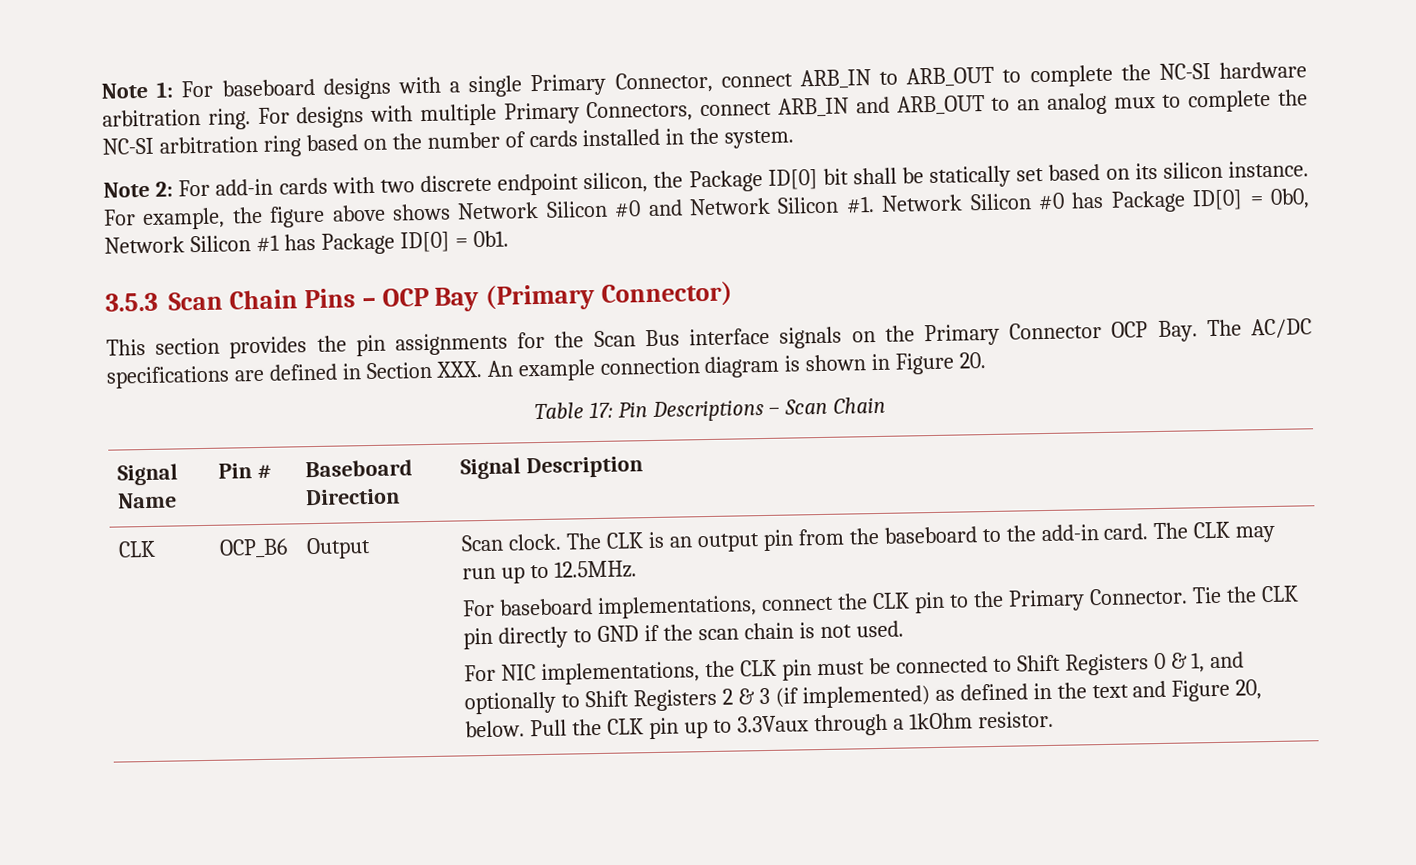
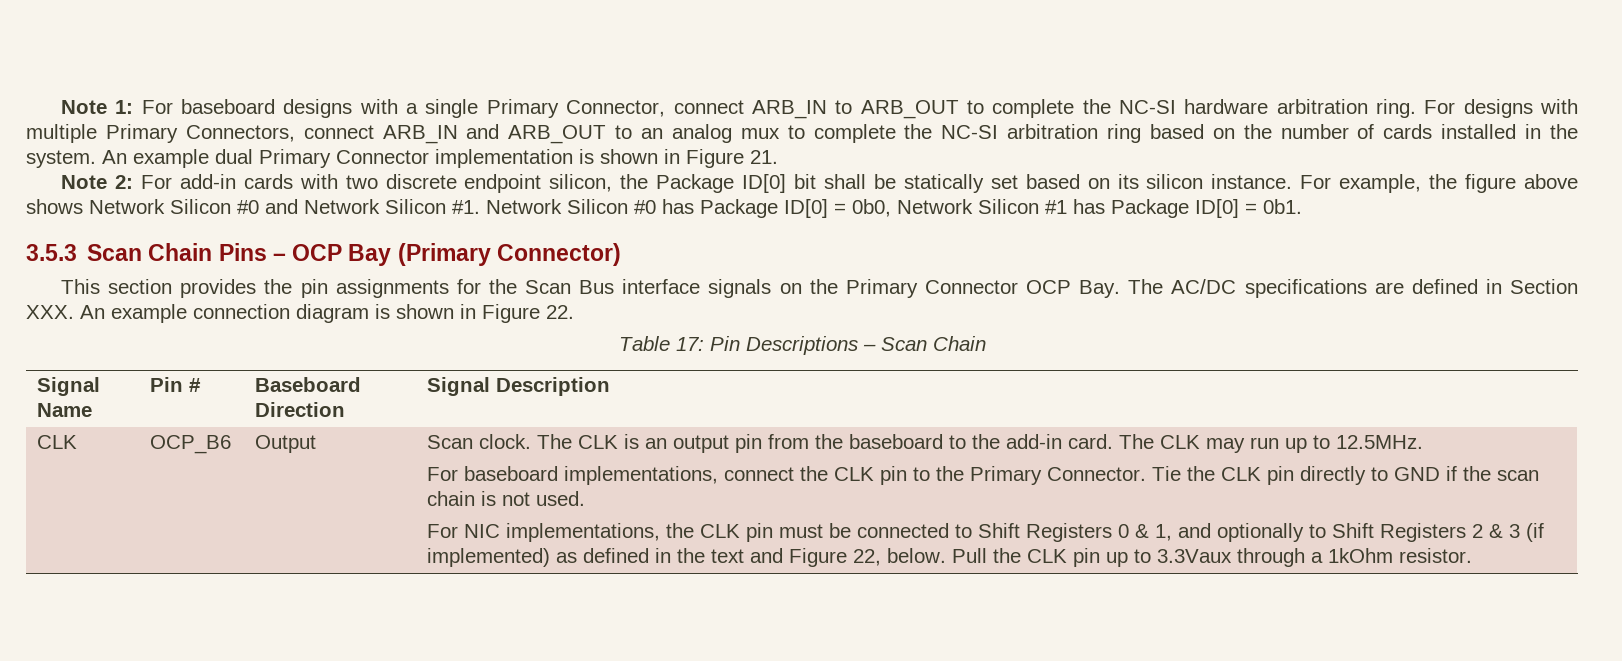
+ An example dual Primary Connector implementation is shown in Figure 21.
- This section provides the pin assignments for the Scan Bus interface signals on the Primary Connector OCP Bay. The AC/DC specifications are defined in Section XXX. An example connection diagram is shown in Figure 20.
+ This section provides the pin assignments for the Scan Bus interface signals on the Primary Connector OCP Bay. The AC/DC specifications are defined in Section XXX. An example connection diagram is shown in Figure 22.
- For NIC implementations, the CLK pin must be connected to Shift Registers 0 & 1, and optionally to Shift Registers 2 & 3 (if implemented) as defined in the text and Figure 20, below.
+ For NIC implementations, the CLK pin must be connected to Shift Registers 0 & 1, and optionally to Shift Registers 2 & 3 (if implemented) as defined in the text and Figure 22, below.

